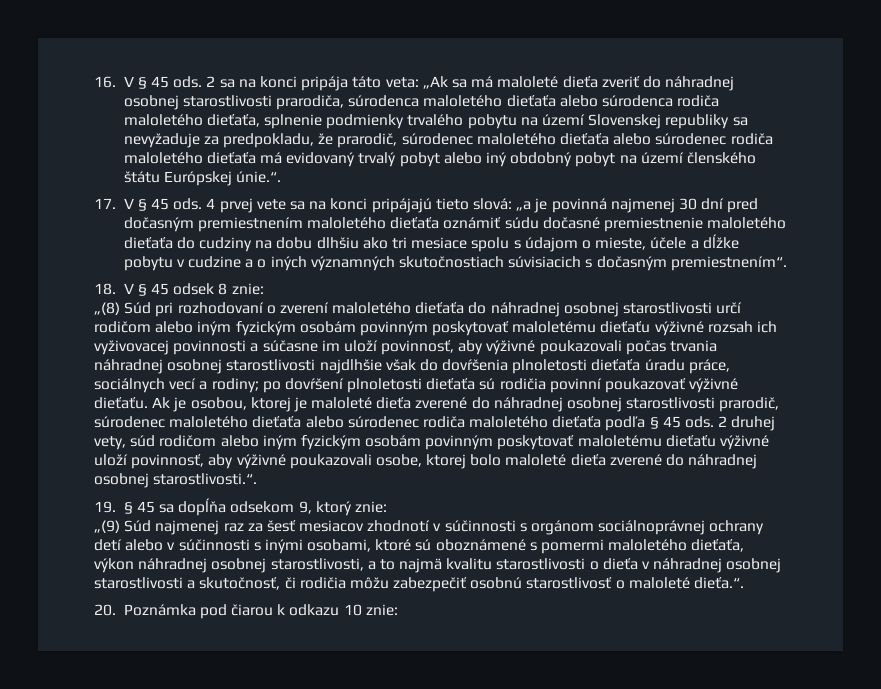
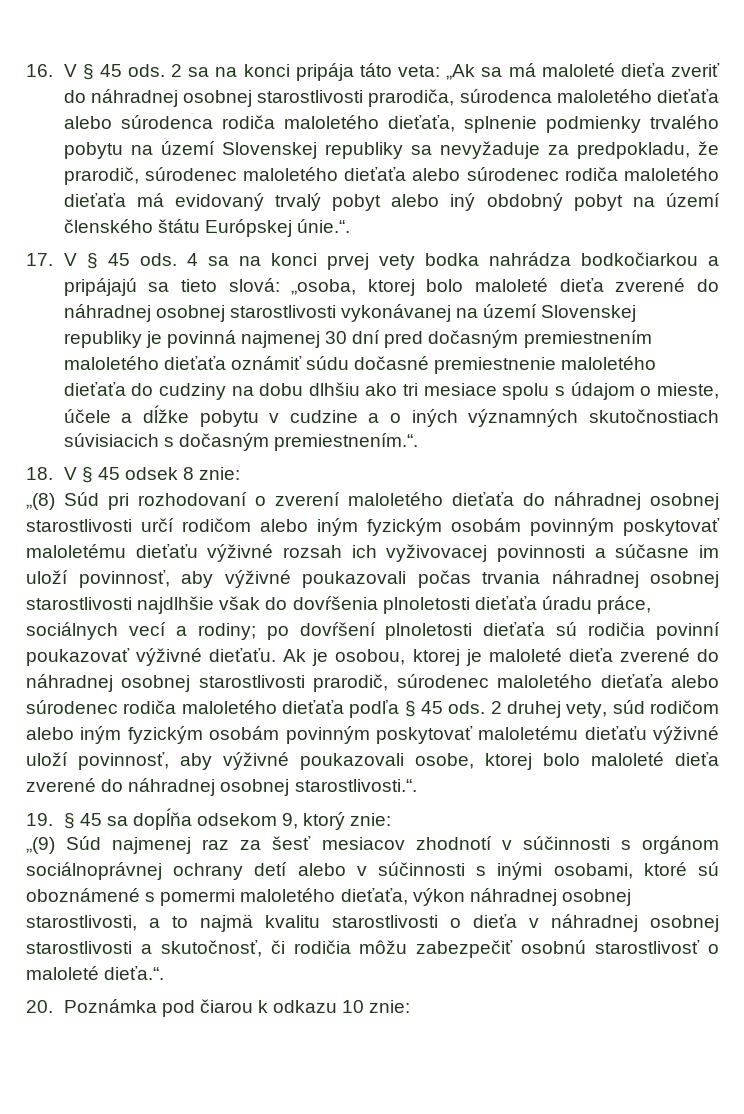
- 4 prvej vete sa na konci pripájajú tieto slová: „a je povinná najmenej 30 dní pred dočasným premiestnením maloletého dieťaťa oznámiť súdu dočasné premiestnenie maloletého dieťaťa do cudziny na dobu dlhšiu ako tri mesiace spolu s údajom o mieste, účele a dĺžke pobytu v cudzine a o iných významných skutočnostiach súvisiacich s dočasným premiestnením“.
+ 4 sa na konci prvej vety bodka nahrádza bodkočiarkou a pripájajú sa tieto slová: „osoba, ktorej bolo maloleté dieťa zverené do náhradnej osobnej starostlivosti vykonávanej na území Slovenskej republiky je povinná najmenej 30 dní pred dočasným premiestnením maloletého dieťaťa oznámiť súdu dočasné premiestnenie maloletého dieťaťa do cudziny na dobu dlhšiu ako tri mesiace spolu s údajom o mieste, účele a dĺžke pobytu v cudzine a o iných významných skutočnostiach súvisiacich s dočasným premiestnením.“.

